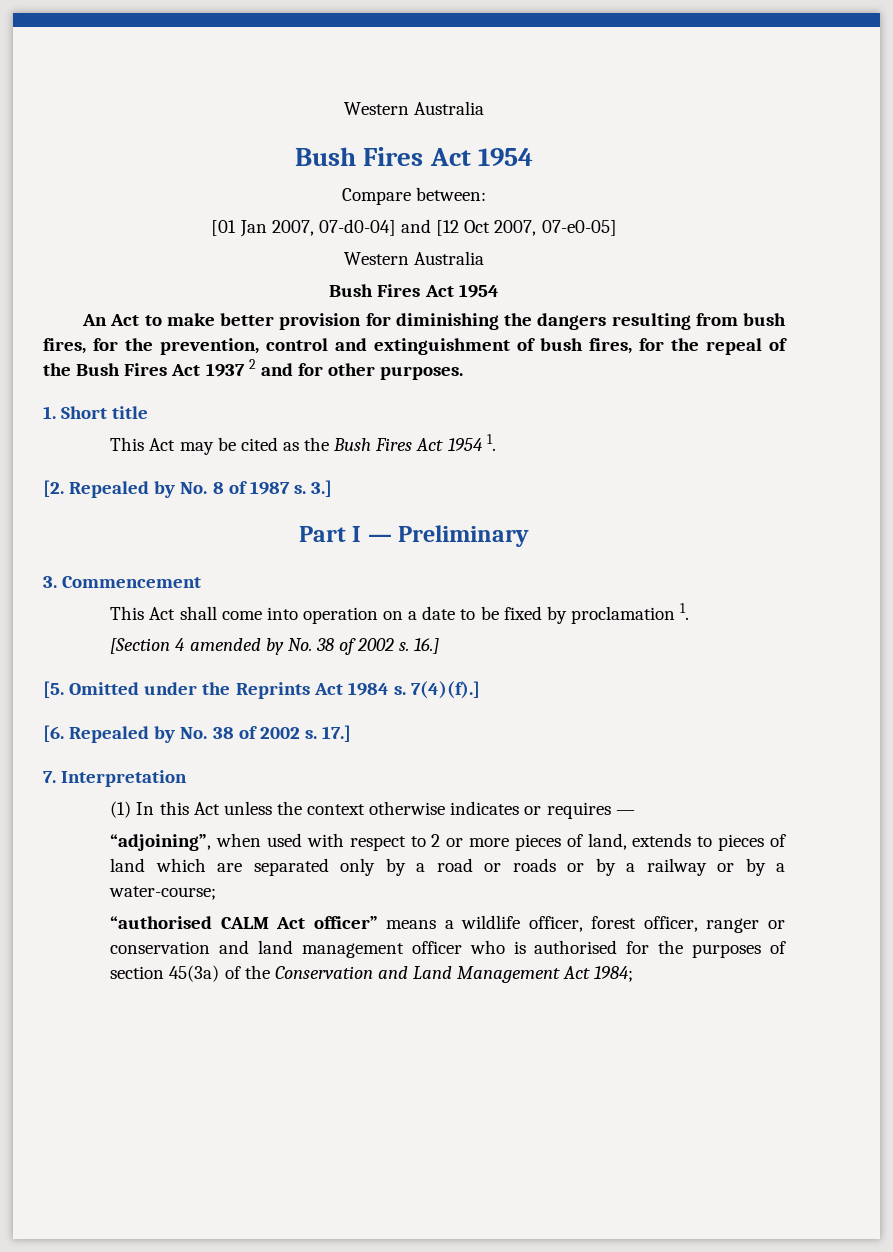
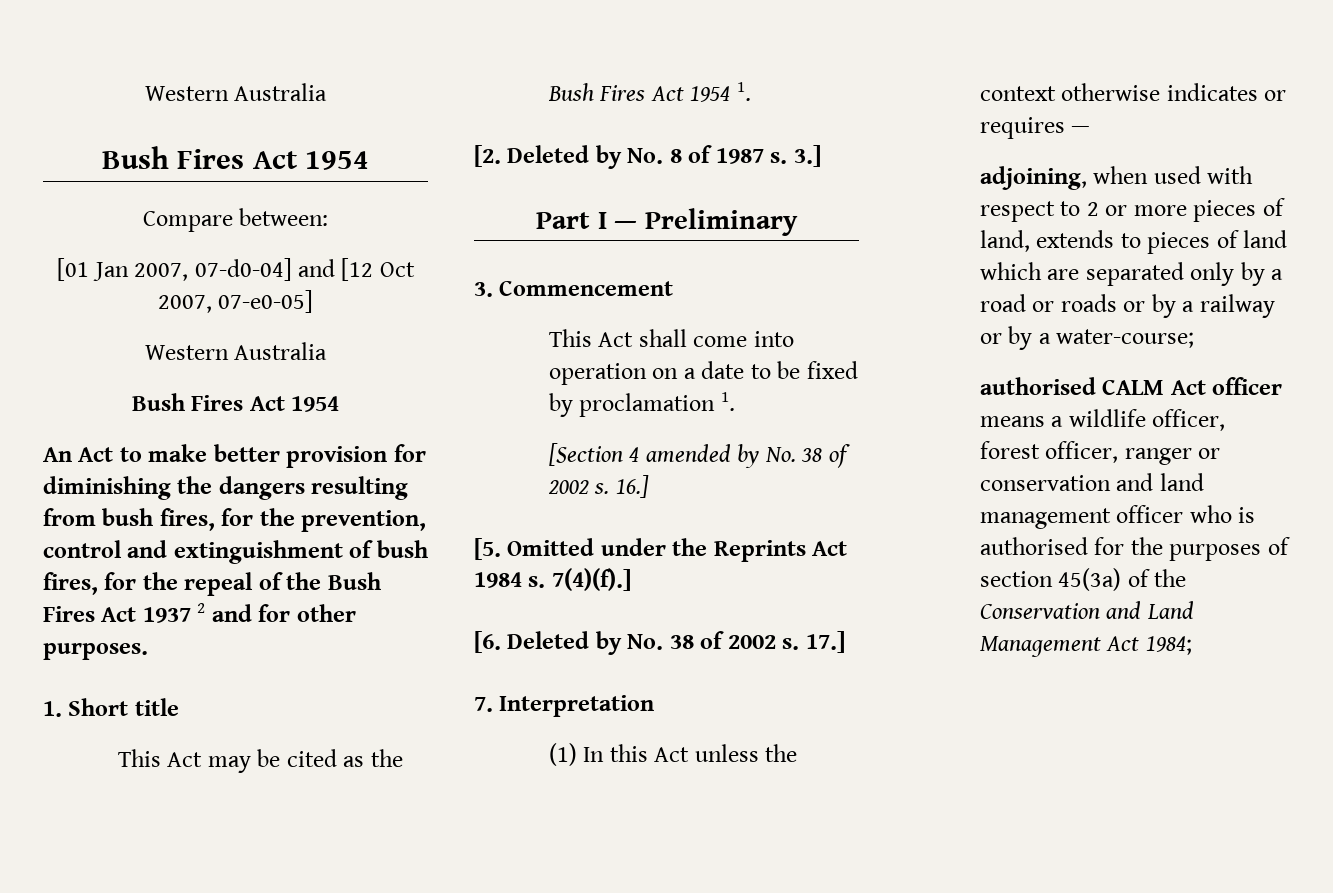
- [2. Repealed by No. 8 of 1987 s.
+ [2. Deleted by No. 8 of 1987 s.
- [6. Repealed by No. 38 of 2002 s.
+ [6. Deleted by No. 38 of 2002 s.
- “adjoining”, when used with respect to 2 or more pieces of land, extends to pieces of land which are separated only by a road or roads or by a railway or by a water-course;
+ adjoining, when used with respect to 2 or more pieces of land, extends to pieces of land which are separated only by a road or roads or by a railway or by a water-course;
- “authorised CALM Act officer” means a wildlife officer, forest officer, ranger or conservation and land management officer who is authorised for the purposes of section 45(3a) of the Conservation and Land Management Act 1984;
+ authorised CALM Act officer means a wildlife officer, forest officer, ranger or conservation and land management officer who is authorised for the purposes of section 45(3a) of the Conservation and Land Management Act 1984;

